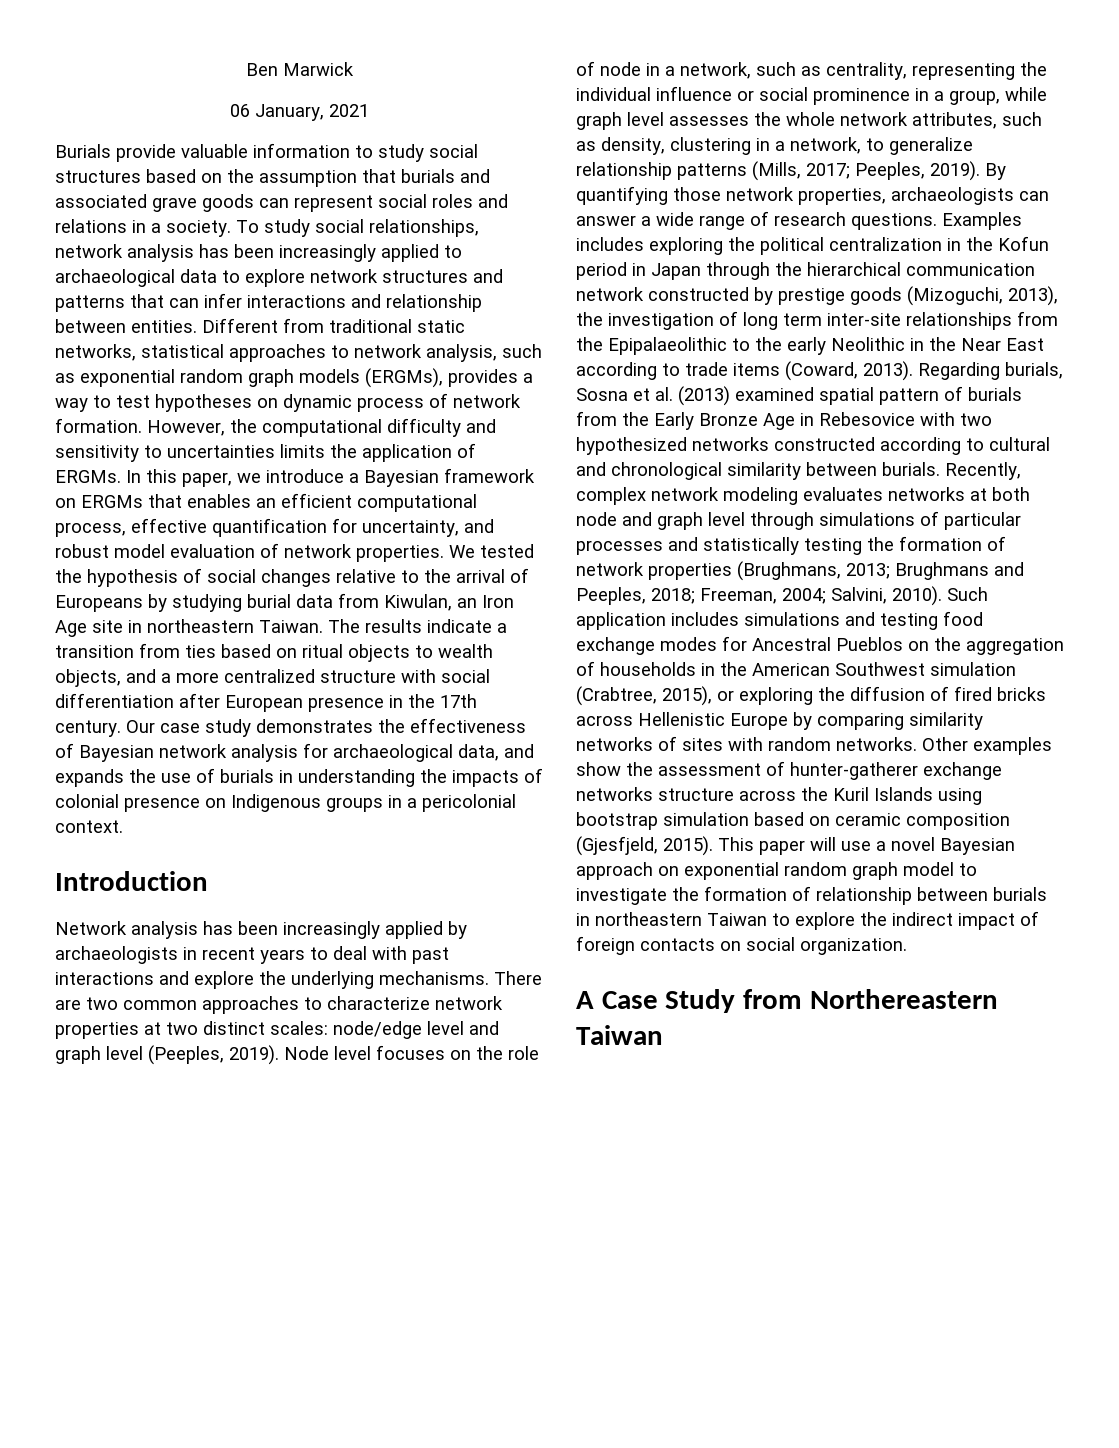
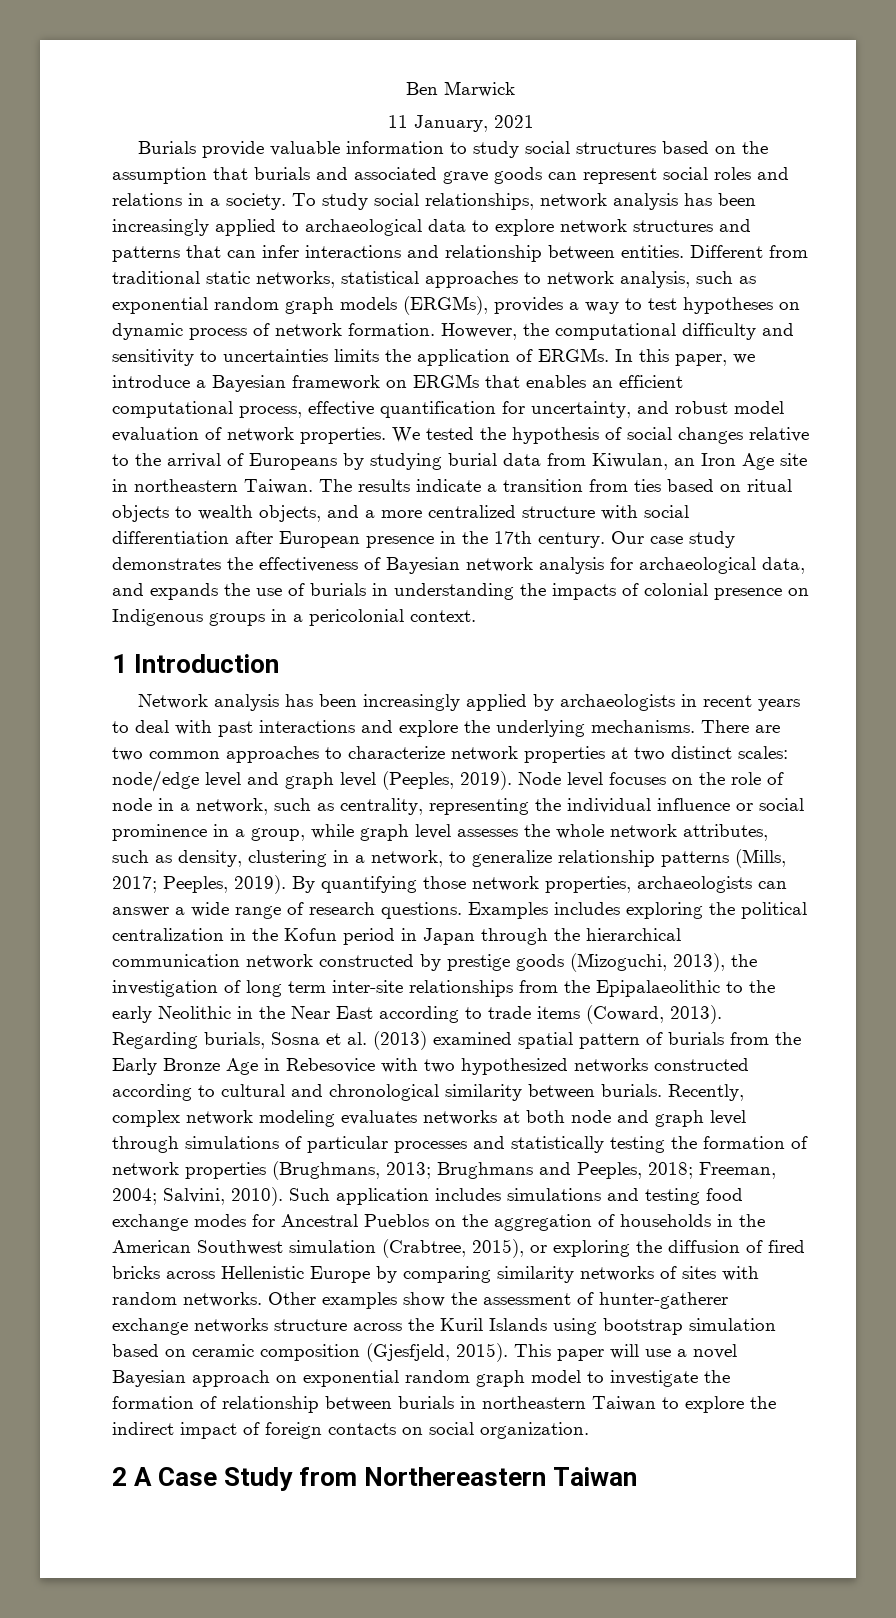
- 06 January, 2021
+ 11 January, 2021
- Introduction
+ 1 Introduction
- A Case Study from Northereastern Taiwan
+ 2 A Case Study from Northereastern Taiwan

